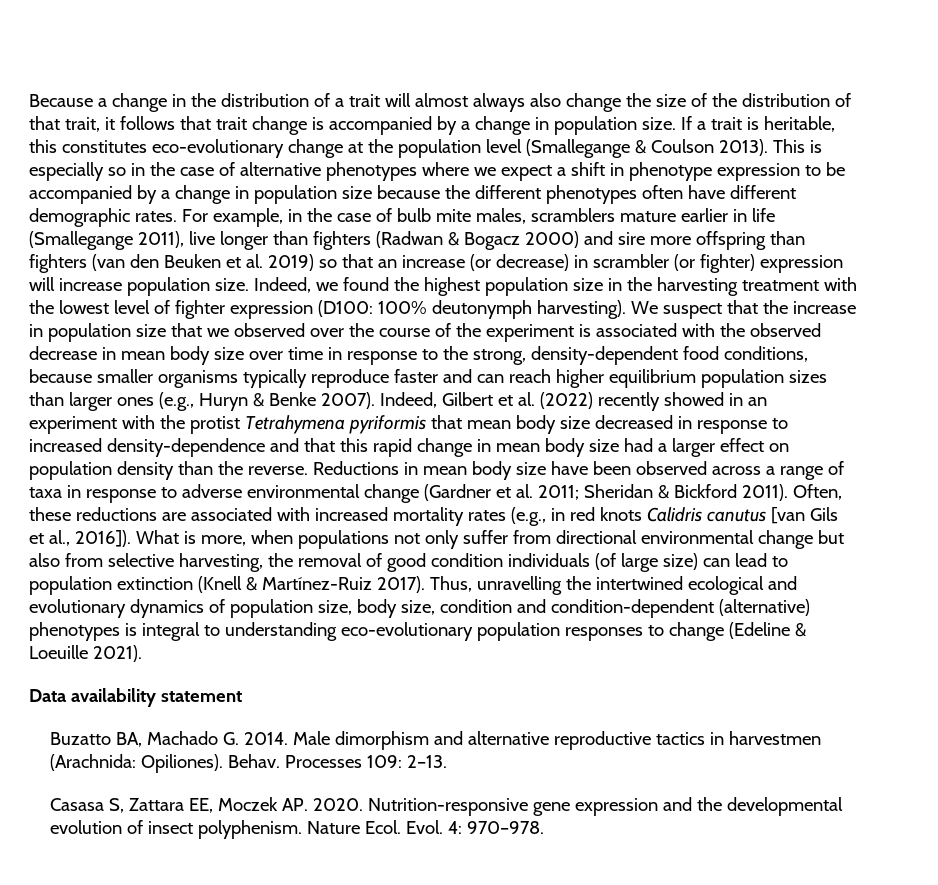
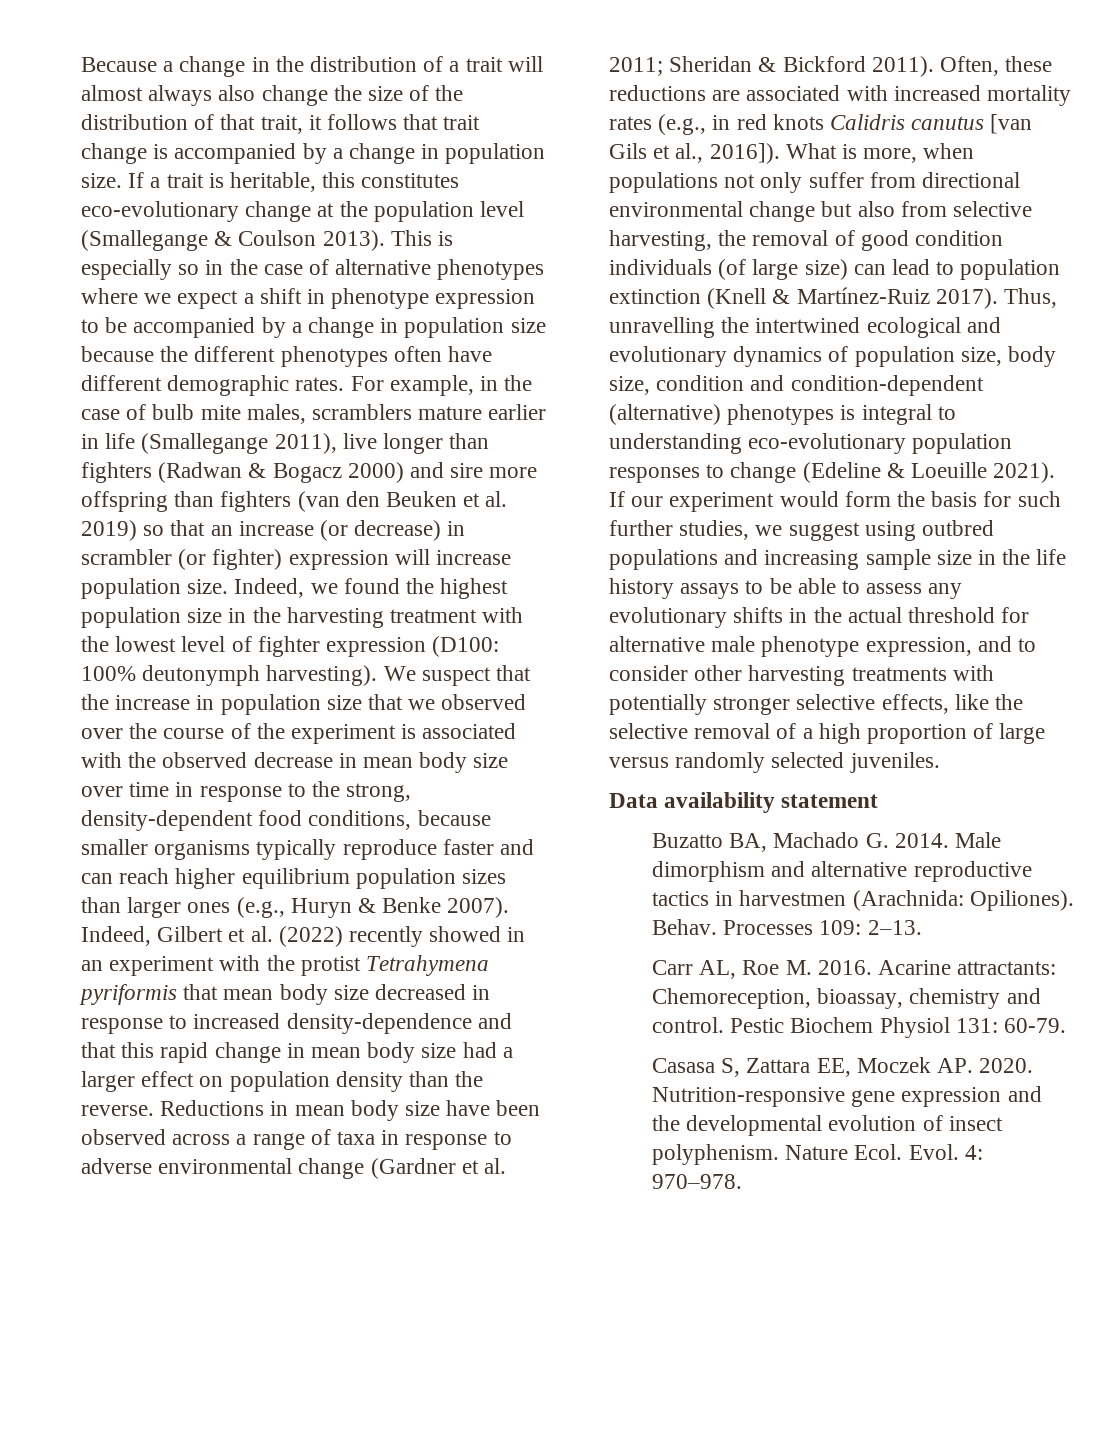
+ If our experiment would form the basis for such further studies, we suggest using outbred populations and increasing sample size in the life history assays to be able to assess any evolutionary shifts in the actual threshold for alternative male phenotype expression, and to consider other harvesting treatments with potentially stronger selective effects, like the selective removal of a high proportion of large versus randomly selected juveniles.
+ Carr AL, Roe M. 2016. Acarine attractants: Chemoreception, bioassay, chemistry and control. Pestic Biochem Physiol 131: 60-79.

